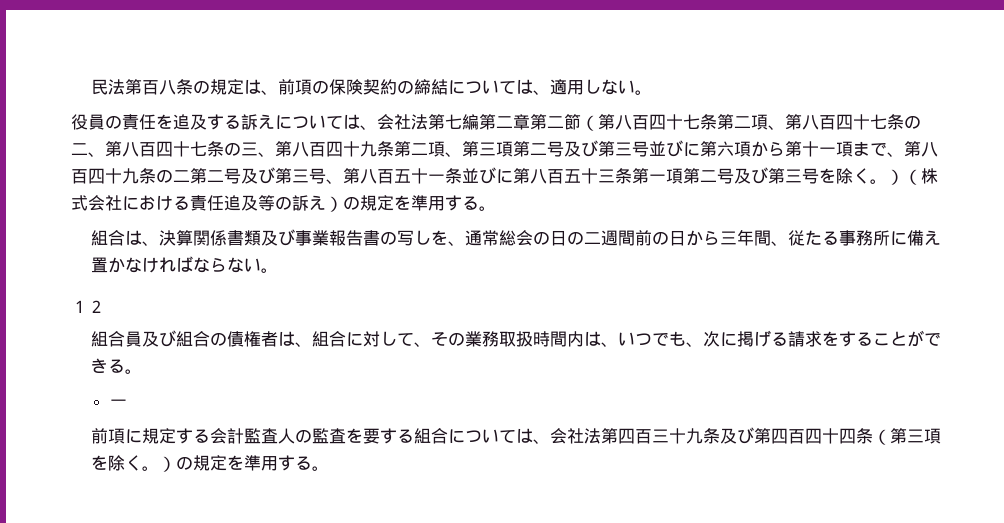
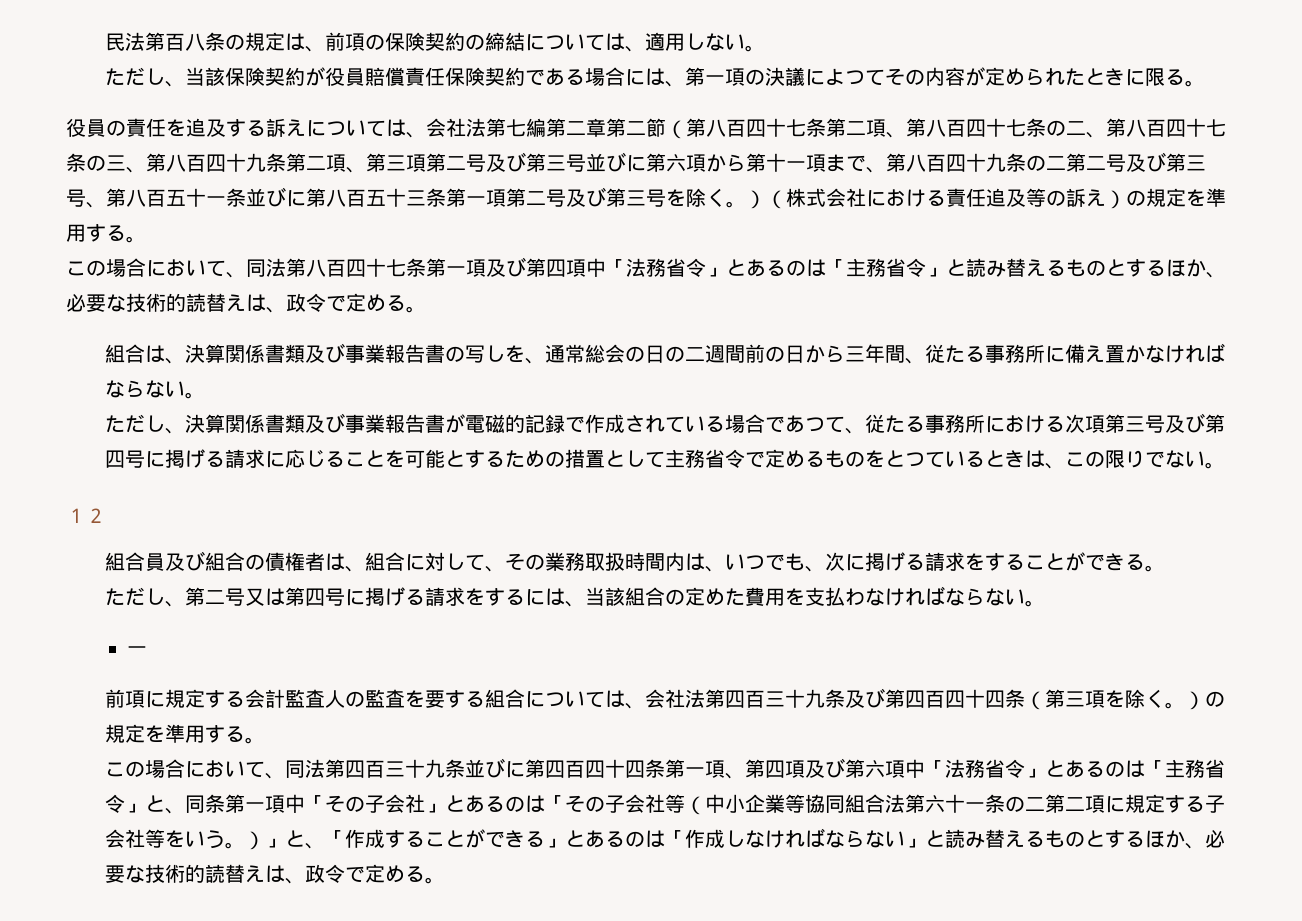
+ ただし、当該保険契約が役員賠償責任保険契約である場合には、第一項の決議によつてその内容が定められたときに限る。
+ この場合において、同法第八百四十七条第一項及び第四項中「法務省令」とあるのは「主務省令」と読み替えるものとするほか、必要な技術的読替えは、政令で定める。
+ ただし、決算関係書類及び事業報告書が電磁的記録で作成されている場合であつて、従たる事務所における次項第三号及び第四号に掲げる請求に応じることを可能とするための措置として主務省令で定めるものをとつているときは、この限りでない。
+ ただし、第二号又は第四号に掲げる請求をするには、当該組合の定めた費用を支払わなければならない。
+ この場合において、同法第四百三十九条並びに第四百四十四条第一項、第四項及び第六項中「法務省令」とあるのは「主務省令」と、同条第一項中「その子会社」とあるのは「その子会社等（中小企業等協同組合法第六十一条の二第二項に規定する子会社等をいう。）」と、「作成することができる」とあるのは「作成しなければならない」と読み替えるものとするほか、必要な技術的読替えは、政令で定める。

